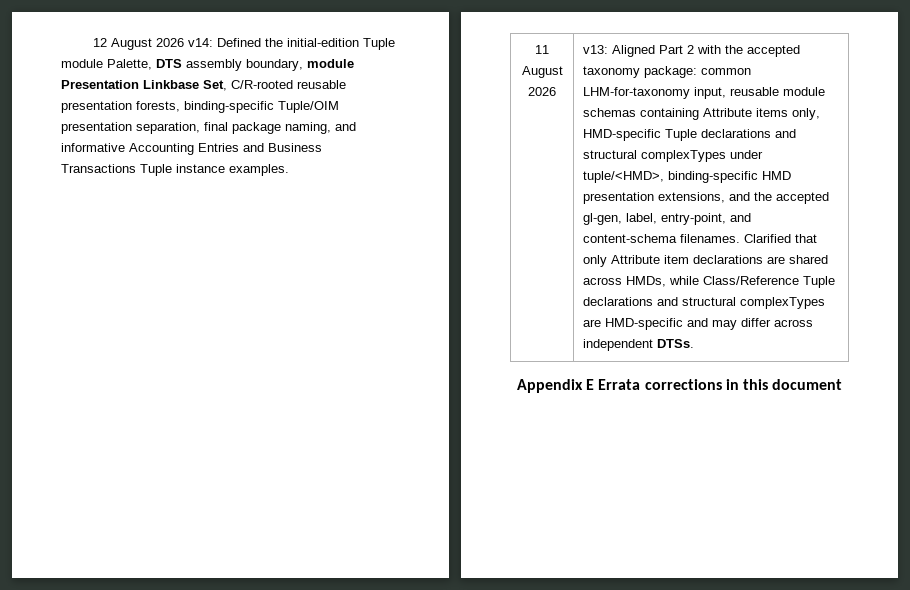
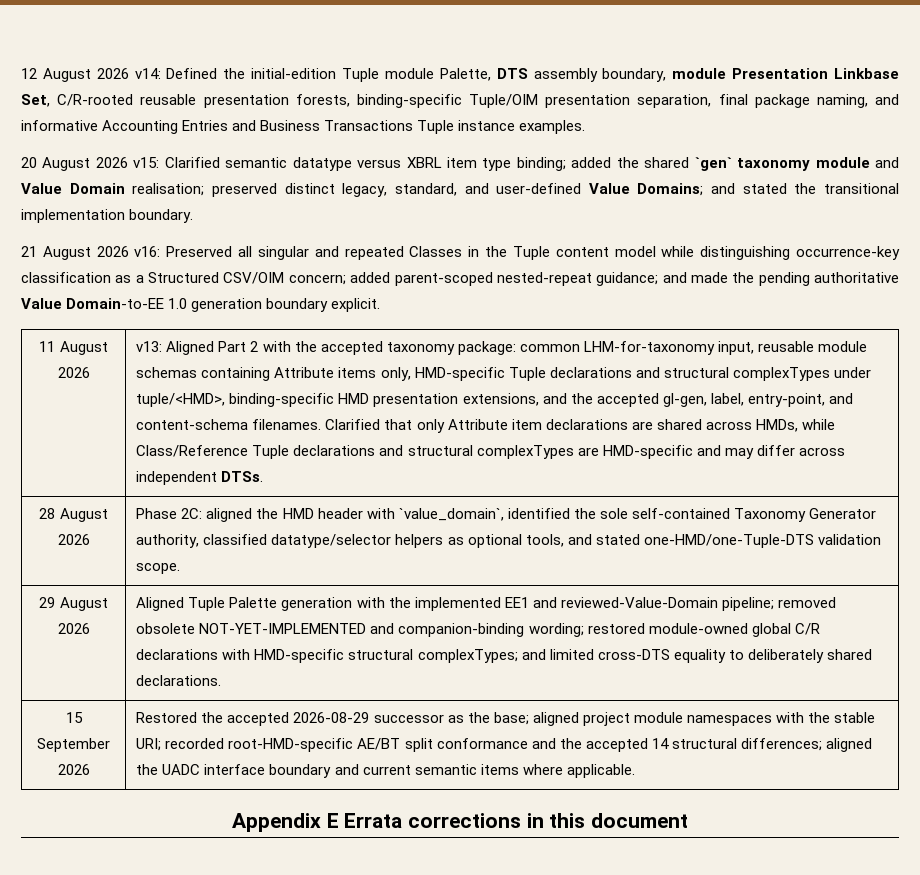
+ 20 August 2026 v15: Clarified semantic datatype versus XBRL item type binding; added the shared `gen` taxonomy module and Value Domain realisation; preserved distinct legacy, standard, and user-defined Value Domains; and stated the transitional implementation boundary.
+ 21 August 2026 v16: Preserved all singular and repeated Classes in the Tuple content model while distinguishing occurrence-key classification as a Structured CSV/OIM concern; added parent-scoped nested-repeat guidance; and made the pending authoritative Value Domain-to-EE 1.0 generation boundary explicit.
+ 28 August 2026 | Phase 2C: aligned the HMD header with `value_domain`, identified the sole self-contained Taxonomy Generator authority, classified datatype/selector helpers as optional tools, and stated one-HMD/one-Tuple-DTS validation scope.
+ 29 August 2026 | Aligned Tuple Palette generation with the implemented EE1 and reviewed-Value-Domain pipeline; removed obsolete NOT-YET-IMPLEMENTED and companion-binding wording; restored module-owned global C/R declarations with HMD-specific structural complexTypes; and limited cross-DTS equality to deliberately shared declarations.
+ 15 September 2026 | Restored the accepted 2026-08-29 successor as the base; aligned project module namespaces with the stable URI; recorded root-HMD-specific AE/BT split conformance and the accepted 14 structural differences; aligned the UADC interface boundary and current semantic items where applicable.

